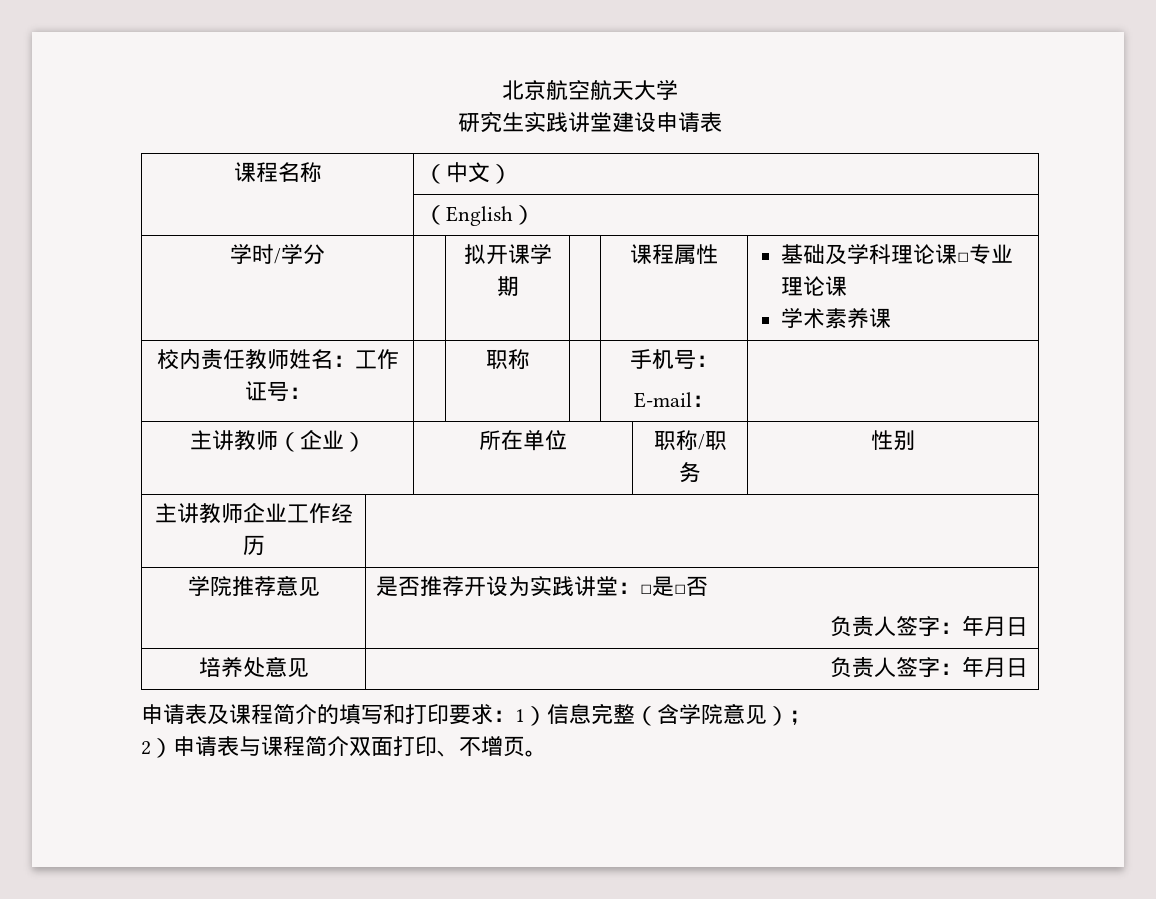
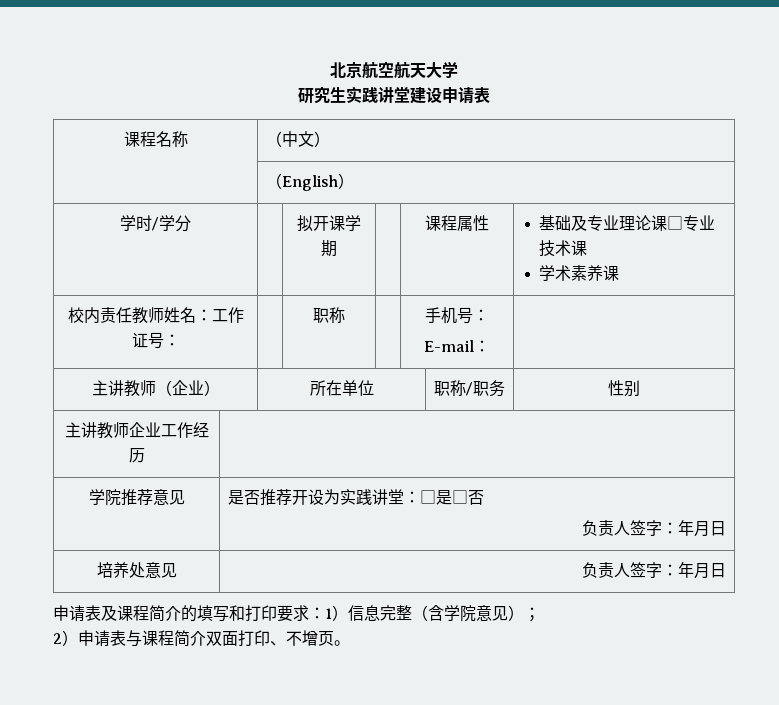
- 学时/学分 | | 拟开课学期 | | 课程属性 | 基础及学科理论课□专业理论课
+ 学时/学分 | | 拟开课学期 | | 课程属性 | 基础及专业理论课□专业技术课

